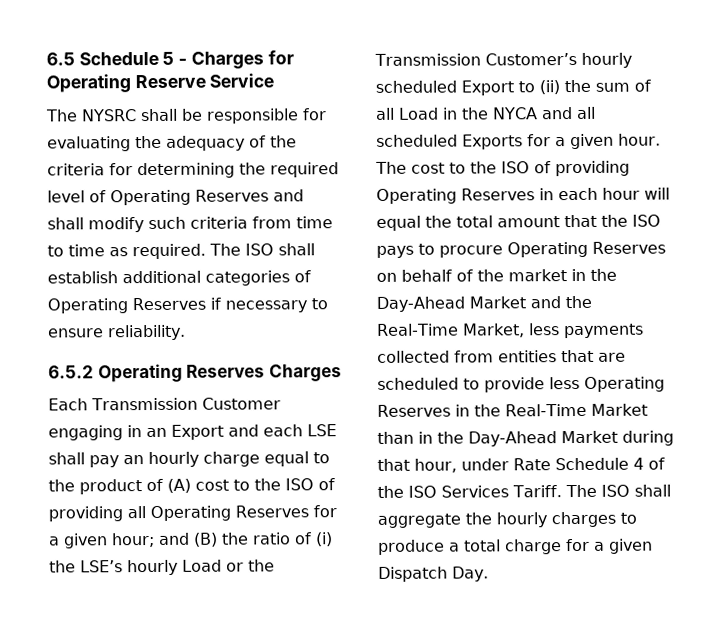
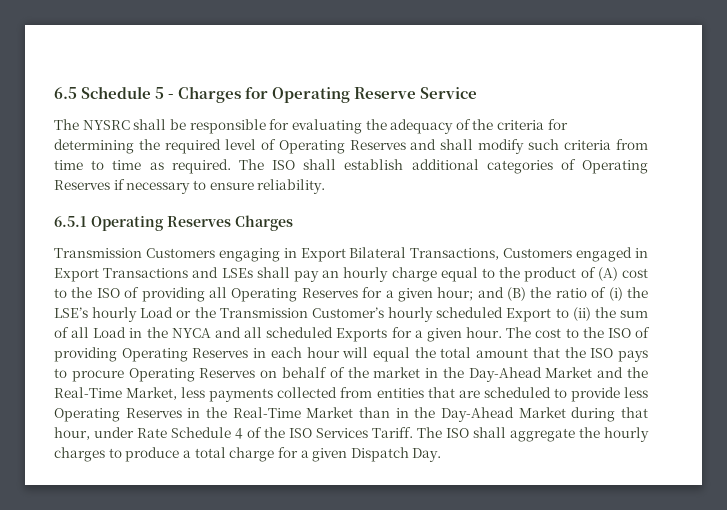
- 6.5.2 Operating Reserves Charges
+ 6.5.1 Operating Reserves Charges
- Each Transmission Customer engaging in an Export and each LSE shall pay an hourly charge equal to the product of (A) cost to the ISO of providing all Operating Reserves for a given hour; and (B) the ratio of (i) the LSE’s hourly Load or the Transmission Customer’s hourly scheduled Export to (ii) the sum of all Load in the NYCA and all scheduled Exports for a given hour.
+ Transmission Customers engaging in Export Bilateral Transactions, Customers engaged in Export Transactions and LSEs shall pay an hourly charge equal to the product of (A) cost to the ISO of providing all Operating Reserves for a given hour; and (B) the ratio of (i) the LSE’s hourly Load or the Transmission Customer’s hourly scheduled Export to (ii) the sum of all Load in the NYCA and all scheduled Exports for a given hour.

